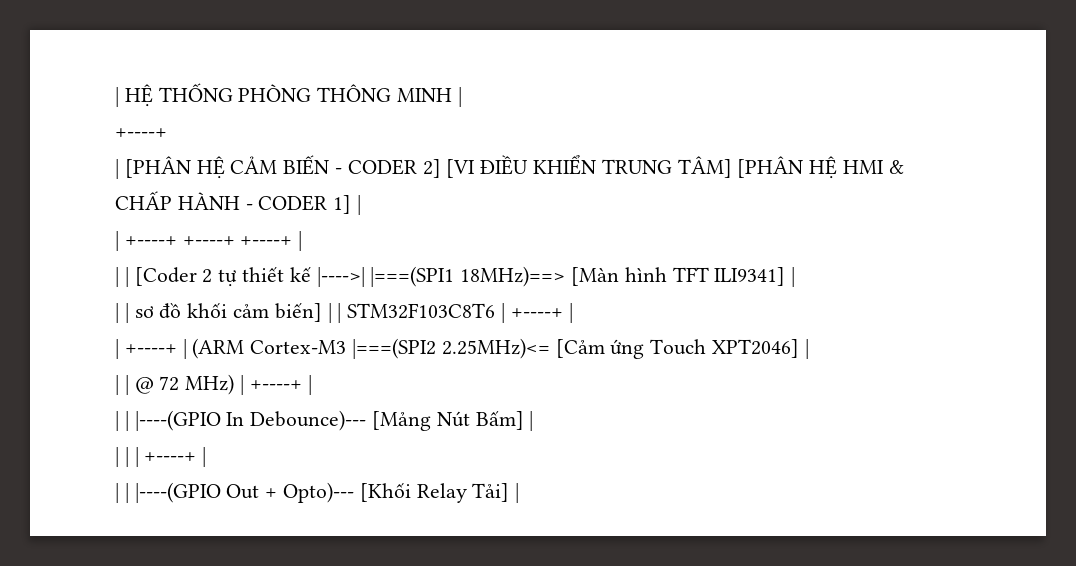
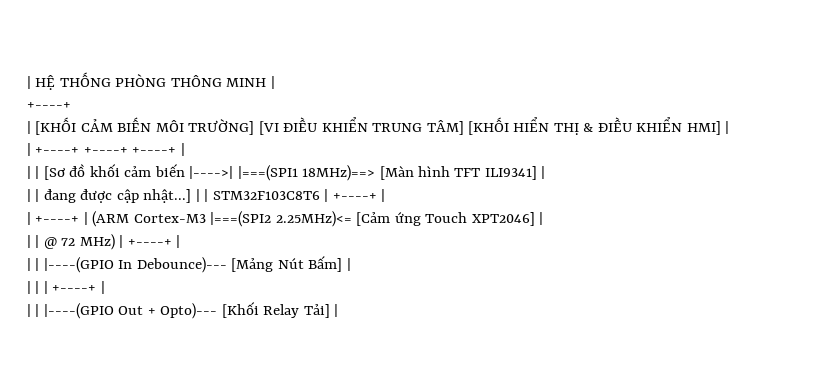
- | [PHÂN HỆ CẢM BIẾN - CODER 2] [VI ĐIỀU KHIỂN TRUNG TÂM] [PHÂN HỆ HMI & CHẤP HÀNH - CODER 1] |
+ | [KHỐI CẢM BIẾN MÔI TRƯỜNG] [VI ĐIỀU KHIỂN TRUNG TÂM] [KHỐI HIỂN THỊ & ĐIỀU KHIỂN HMI] |
- | | [Coder 2 tự thiết kế |---->| |===(SPI1 18MHz)==> [Màn hình TFT ILI9341] |
+ | | [Sơ đồ khối cảm biến |---->| |===(SPI1 18MHz)==> [Màn hình TFT ILI9341] |
- | | sơ đồ khối cảm biến] | | STM32F103C8T6 | +----+ |
+ | | đang được cập nhật...] | | STM32F103C8T6 | +----+ |

